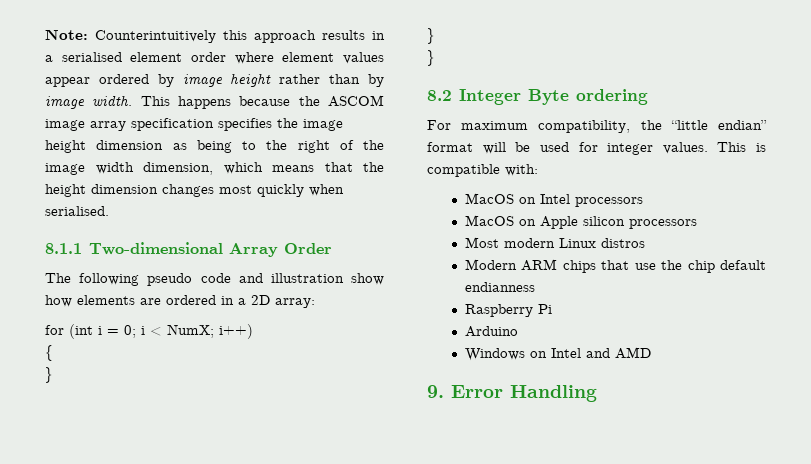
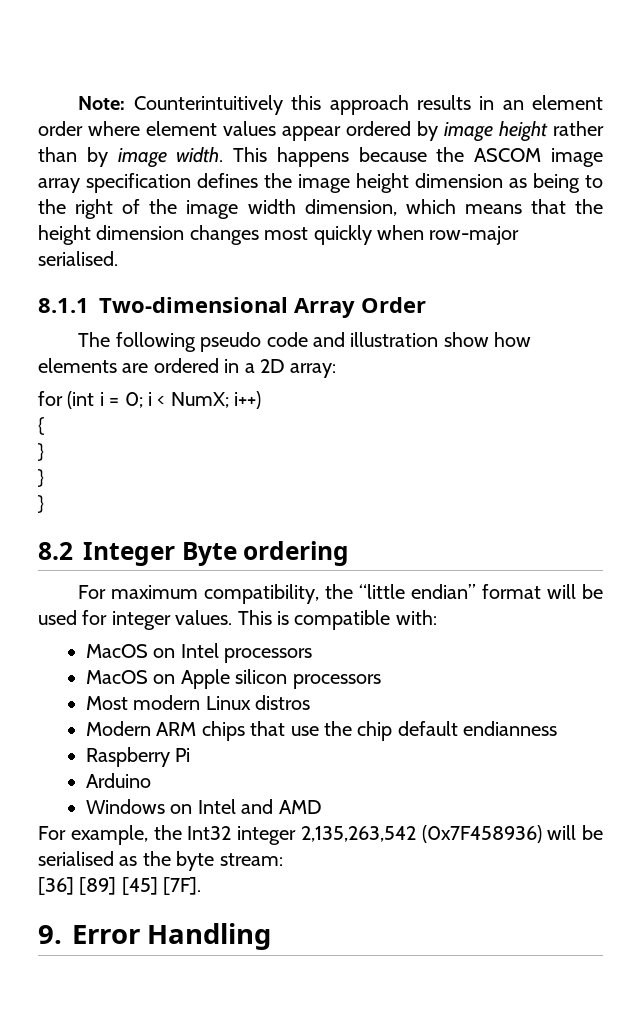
- Note: Counterintuitively this approach results in a serialised element order where element values appear ordered by image height rather than by image width.
+ Note: Counterintuitively this approach results in an element order where element values appear ordered by image height rather than by image width.
- This happens because the ASCOM image array specification specifies the image height dimension as being to the right of the image width dimension, which means that the height dimension changes most quickly when serialised.
+ This happens because the ASCOM image array specification defines the image height dimension as being to the right of the image width dimension, which means that the height dimension changes most quickly when row-major serialised.
+ For example, the Int32 integer 2,135,263,542 (0x7F458936) will be serialised as the byte stream:
+ [36] [89] [45] [7F].

